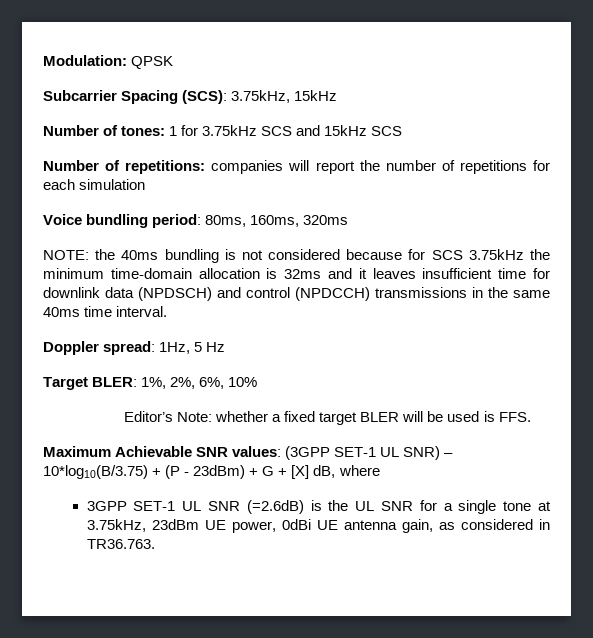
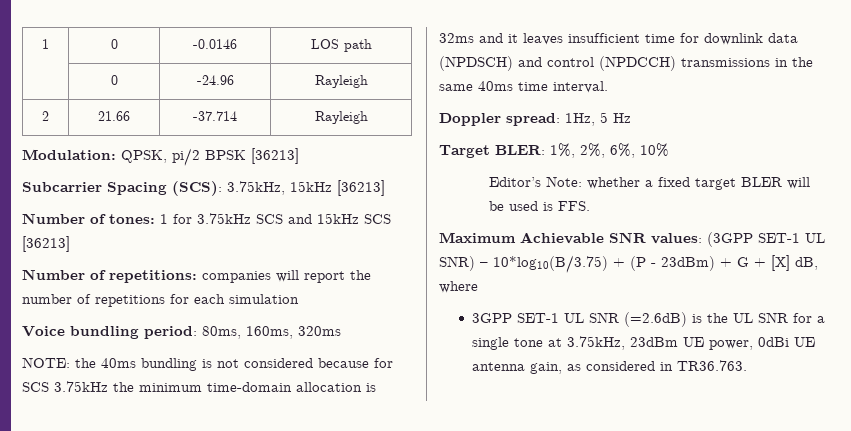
- Modulation: QPSK
+ 1 | 0 | -0.0146 | LOS path
+ | 0 | -24.96 | Rayleigh
+ 2 | 21.66 | -37.714 | Rayleigh
+ Modulation: QPSK, pi/2 BPSK [36213]
- Subcarrier Spacing (SCS): 3.75kHz, 15kHz
+ Subcarrier Spacing (SCS): 3.75kHz, 15kHz [36213]
- Number of tones: 1 for 3.75kHz SCS and 15kHz SCS
+ Number of tones: 1 for 3.75kHz SCS and 15kHz SCS [36213]

